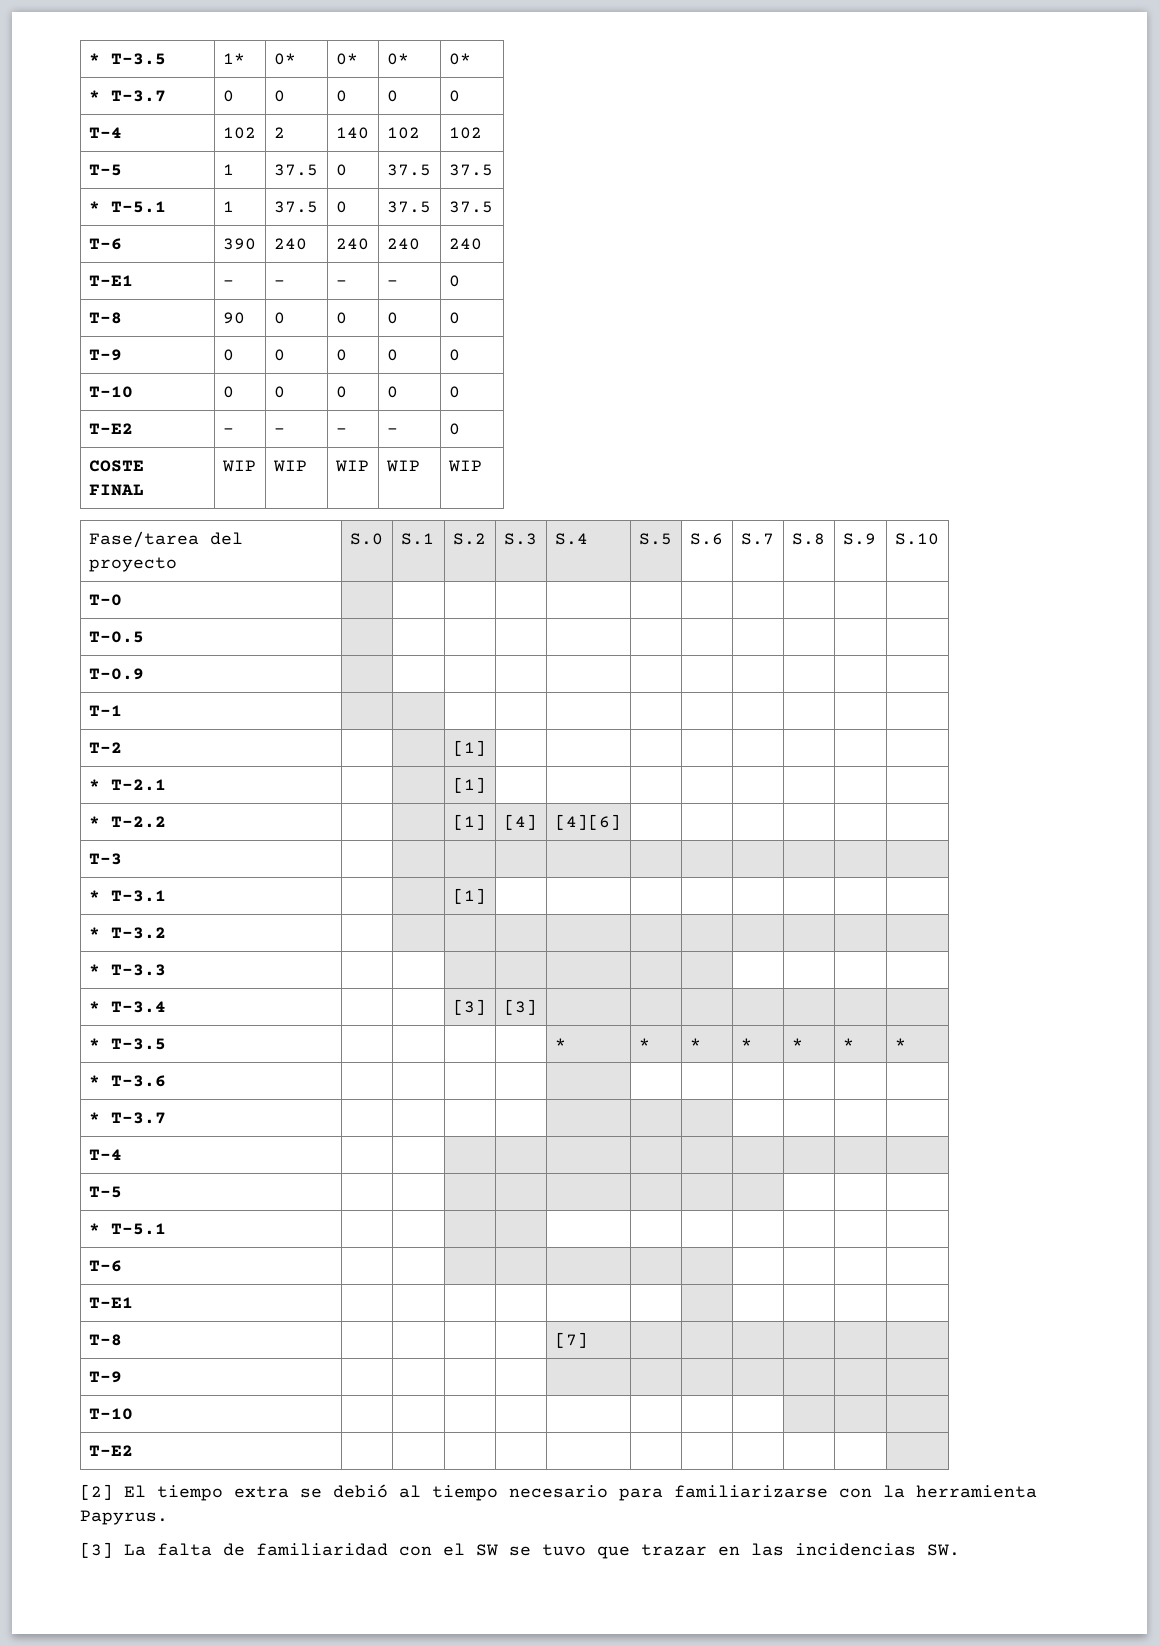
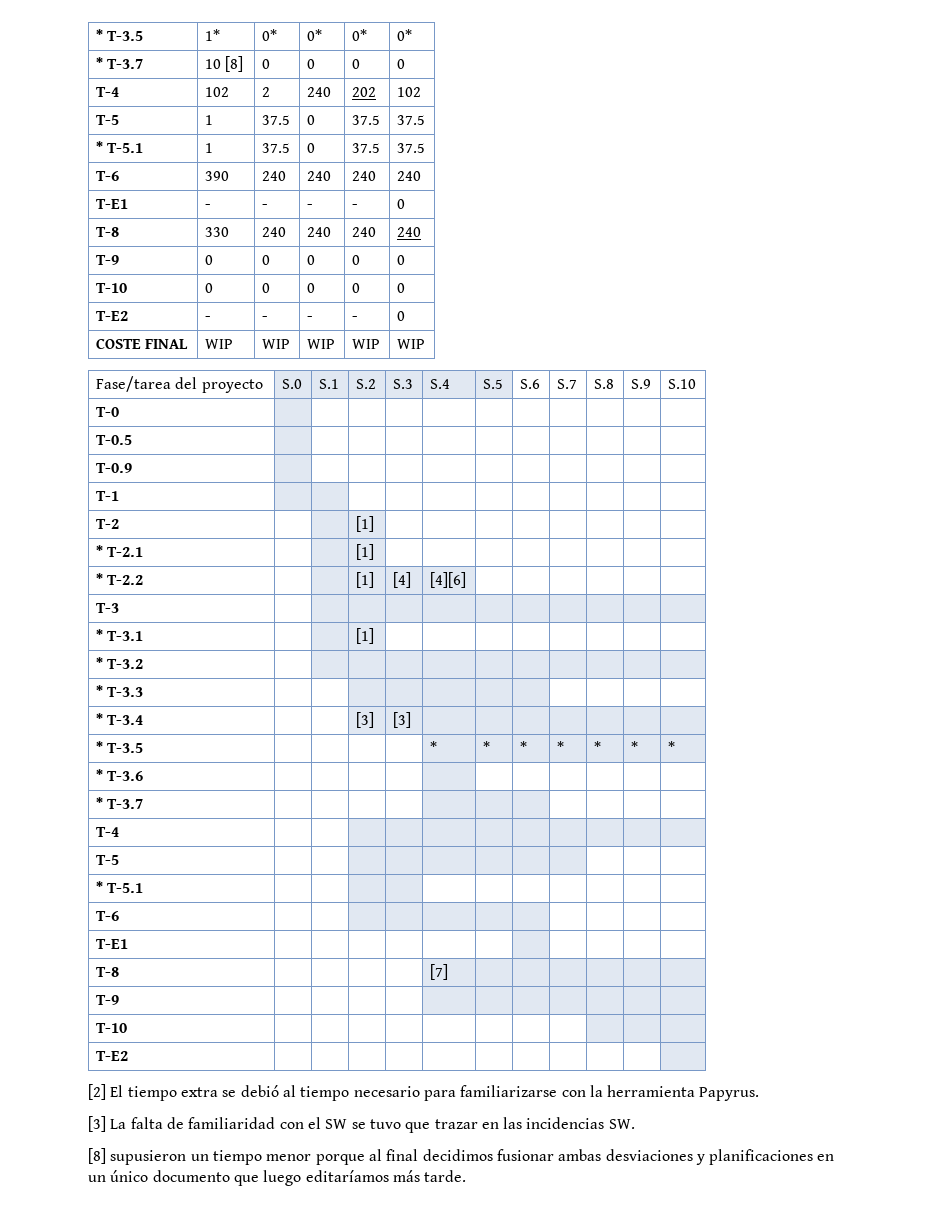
- * T-3.7 | 0 | 0 | 0 | 0 | 0
+ * T-3.7 | 10 [8] | 0 | 0 | 0 | 0
- T-4 | 102 | 2 | 140 | 102 | 102
+ T-4 | 102 | 2 | 240 | 202 | 102
- T-8 | 90 | 0 | 0 | 0 | 0
+ T-8 | 330 | 240 | 240 | 240 | 240
+ [8] supusieron un tiempo menor porque al final decidimos fusionar ambas desviaciones y planificaciones en un único documento que luego editaríamos más tarde.

